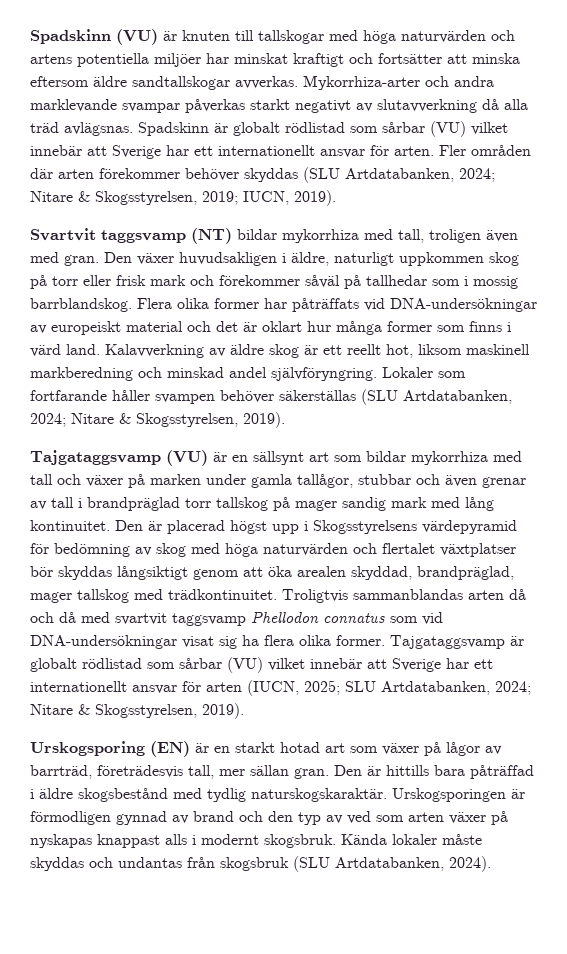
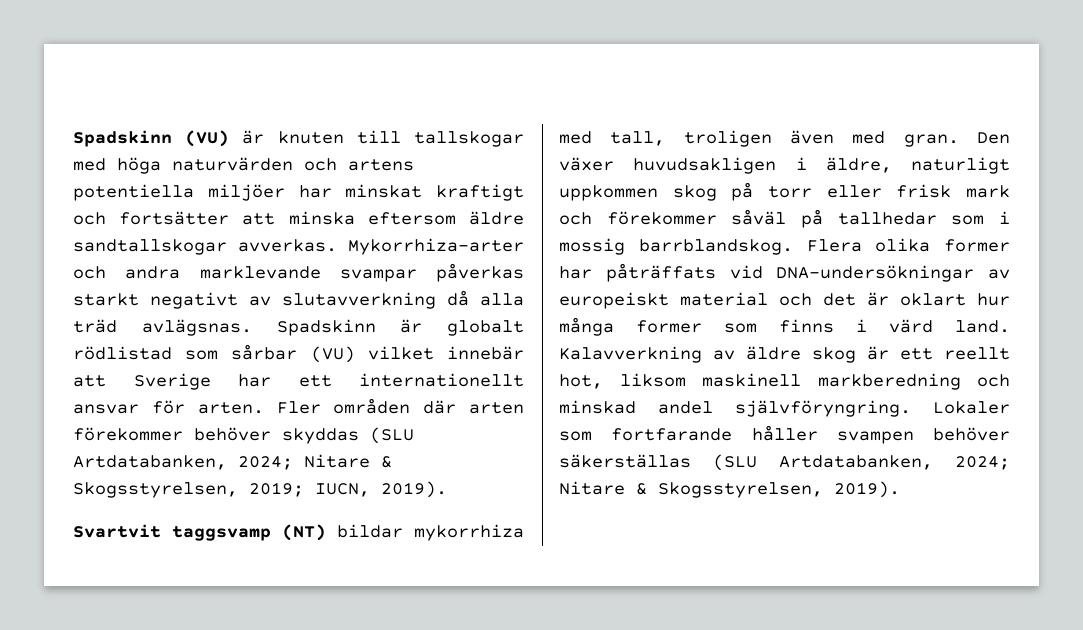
- Tajgataggsvamp (VU) är en sällsynt art som bildar mykorrhiza med tall och växer på marken under gamla tallågor, stubbar och även grenar av tall i brandpräglad torr tallskog på mager sandig mark med lång kontinuitet. Den är placerad högst upp i Skogsstyrelsens värdepyramid för bedömning av skog med höga naturvärden och flertalet växtplatser bör skyddas långsiktigt genom att öka arealen skyddad, brandpräglad, mager tallskog med trädkontinuitet. Troligtvis sammanblandas arten då och då med svartvit taggsvamp Phellodon connatus som vid DNA-undersökningar visat sig ha flera olika former. Tajgataggsvamp är globalt rödlistad som sårbar (VU) vilket innebär att Sverige har ett internationellt ansvar för arten (IUCN, 2025; SLU Artdatabanken, 2024; Nitare & Skogsstyrelsen, 2019).
- Urskogsporing (EN) är en starkt hotad art som växer på lågor av barrträd, företrädesvis tall, mer sällan gran. Den är hittills bara påträffad i äldre skogsbestånd med tydlig naturskogskaraktär. Urskogsporingen är förmodligen gynnad av brand och den typ av ved som arten växer på nyskapas knappast alls i modernt skogsbruk. Kända lokaler måste skyddas och undantas från skogsbruk (SLU Artdatabanken, 2024).

